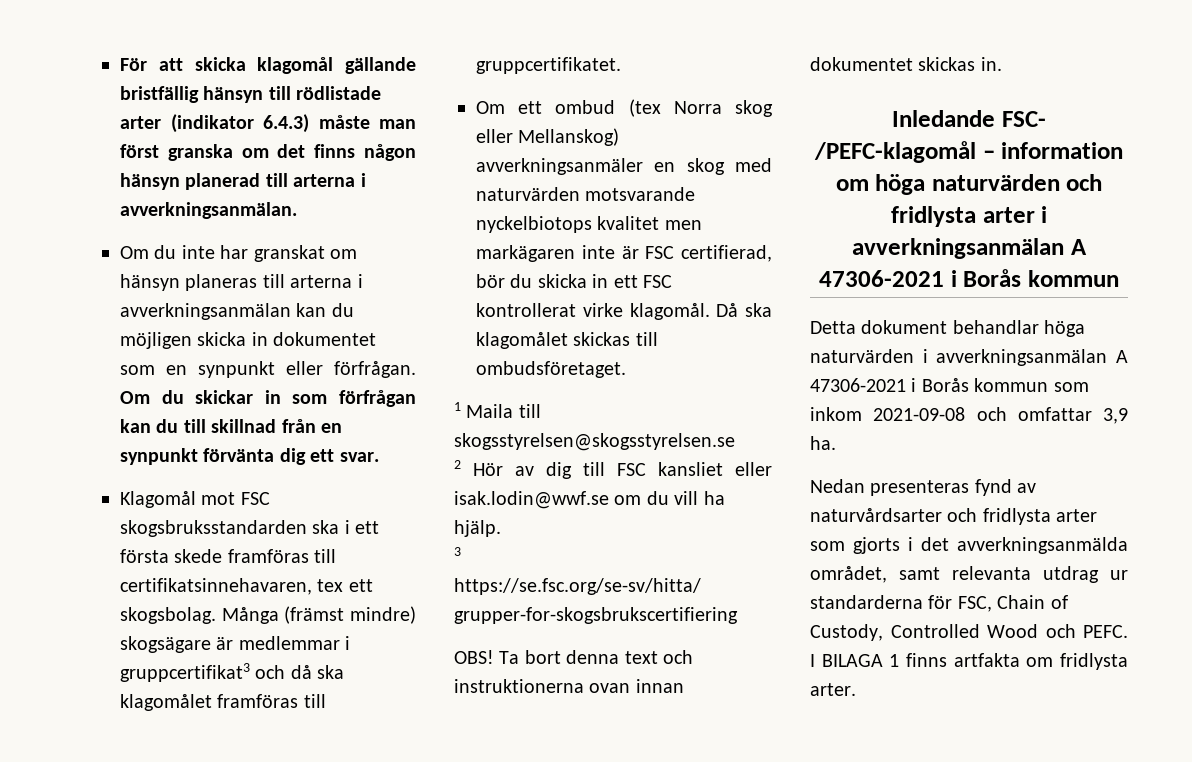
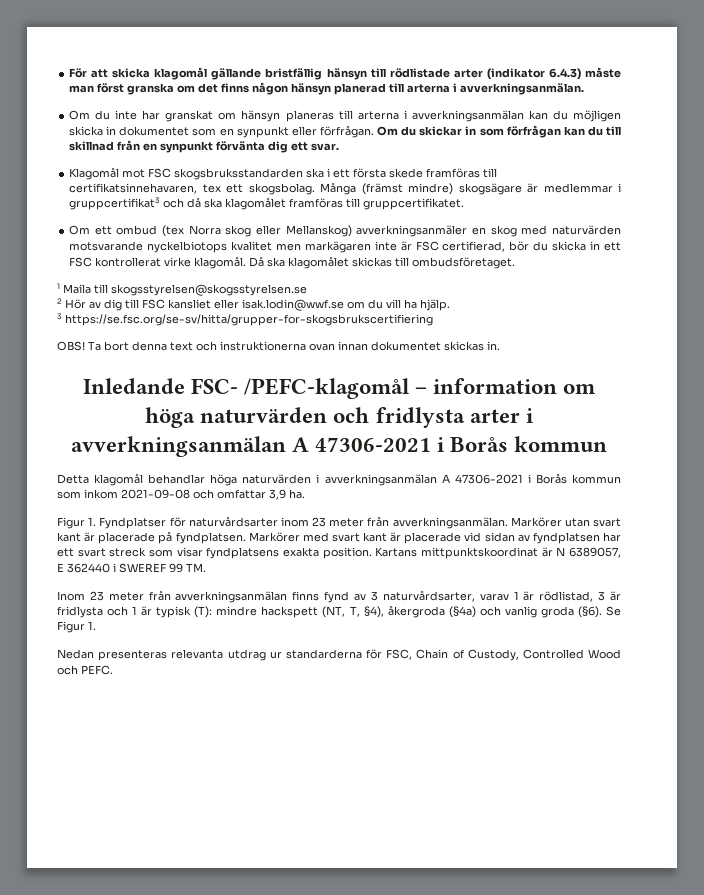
- Detta dokument behandlar höga naturvärden i avverkningsanmälan A 47306-2021 i Borås kommun som inkom 2021-09-08 och omfattar 3,9 ha.
+ Detta klagomål behandlar höga naturvärden i avverkningsanmälan A 47306-2021 i Borås kommun som inkom 2021-09-08 och omfattar 3,9 ha.
- Nedan presenteras fynd av naturvårdsarter och fridlysta arter som gjorts i det avverkningsanmälda området, samt relevanta utdrag ur standarderna för FSC, Chain of Custody, Controlled Wood och PEFC. I BILAGA 1 finns artfakta om fridlysta arter.
+ Figur 1. Fyndplatser för naturvårdsarter inom 23 meter från avverkningsanmälan. Markörer utan svart kant är placerade på fyndplatsen. Markörer med svart kant är placerade vid sidan av fyndplatsen har ett svart streck som visar fyndplatsens exakta position. Kartans mittpunktskoordinat är N 6389057, E 362440 i SWEREF 99 TM.
+ Inom 23 meter från avverkningsanmälan finns fynd av 3 naturvårdsarter, varav 1 är rödlistad, 3 är fridlysta och 1 är typisk (T): mindre hackspett (NT, T, §4), åkergroda (§4a) och vanlig groda (§6). Se Figur 1.
+ Nedan presenteras relevanta utdrag ur standarderna för FSC, Chain of Custody, Controlled Wood och PEFC.

